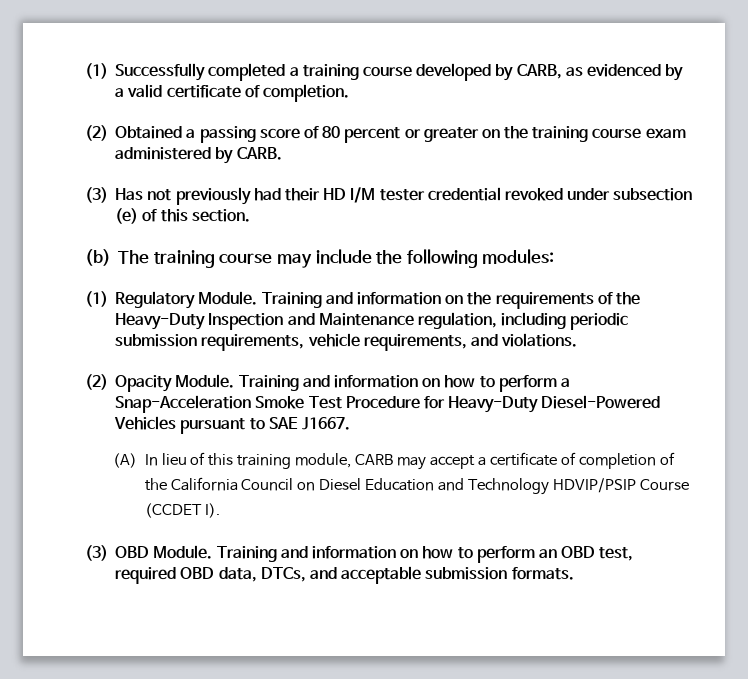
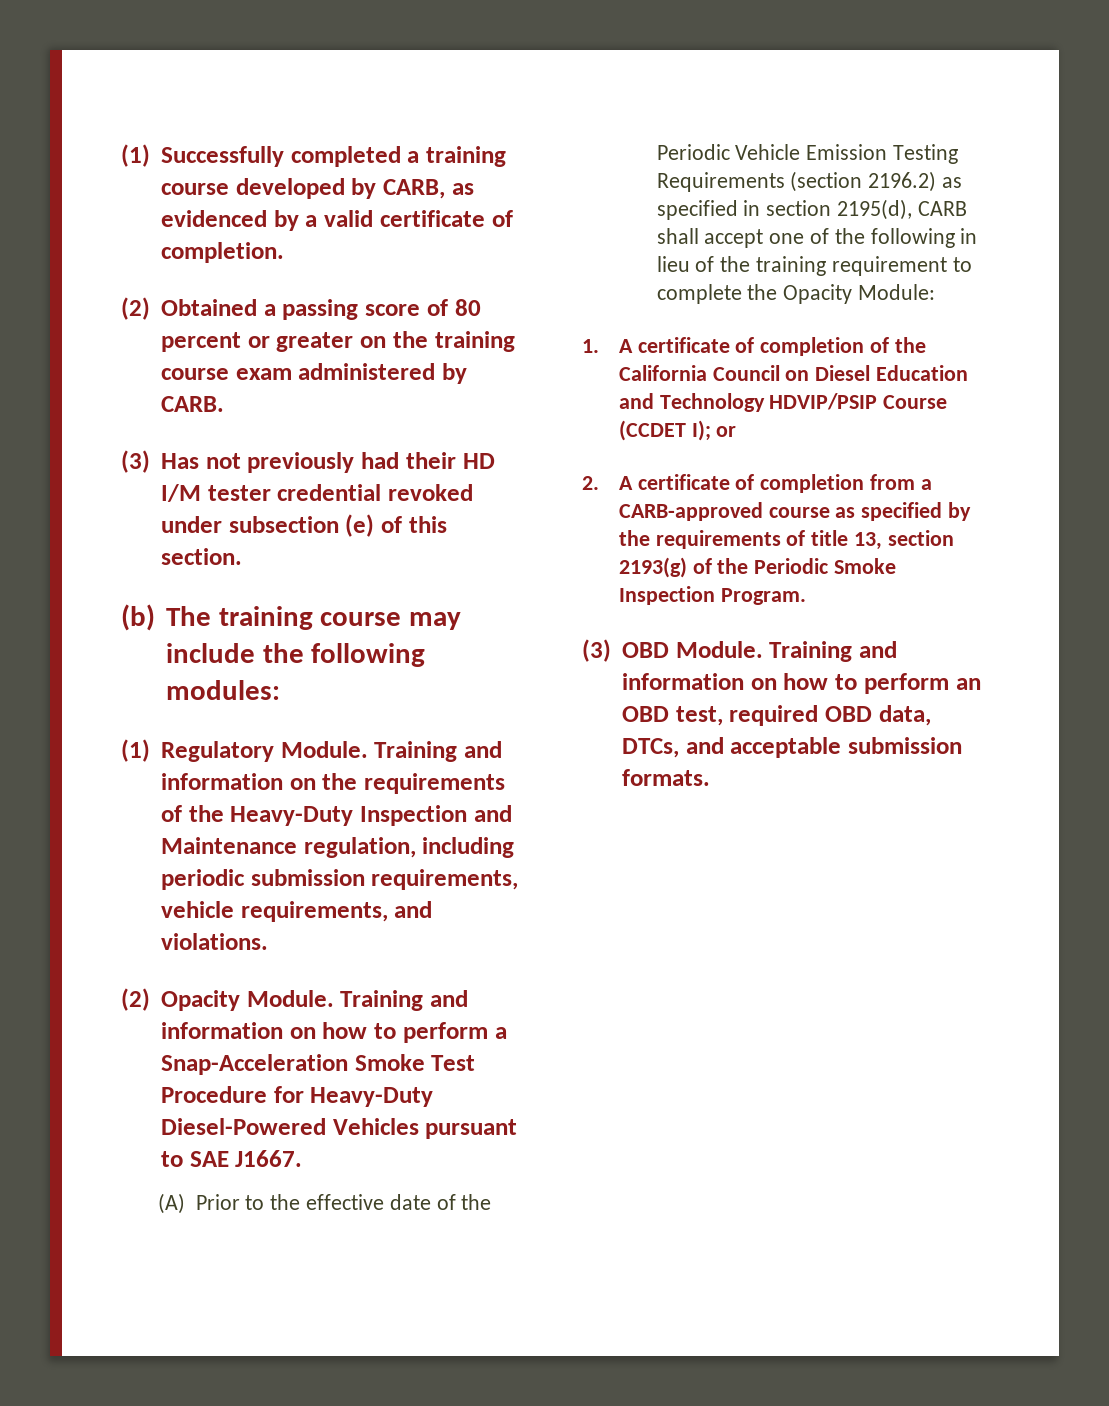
- (A) In lieu of this training module, CARB may accept a certificate of completion of the California Council on Diesel Education and Technology HDVIP/PSIP Course (CCDET I).
+ (A) Prior to the effective date of the Periodic Vehicle Emission Testing Requirements (section 2196.2) as specified in section 2195(d), CARB shall accept one of the following in lieu of the training requirement to complete the Opacity Module:
+ 1. A certificate of completion of the California Council on Diesel Education and Technology HDVIP/PSIP Course (CCDET I); or
+ 2. A certificate of completion from a CARB-approved course as specified by the requirements of title 13, section 2193(g) of the Periodic Smoke Inspection Program.

